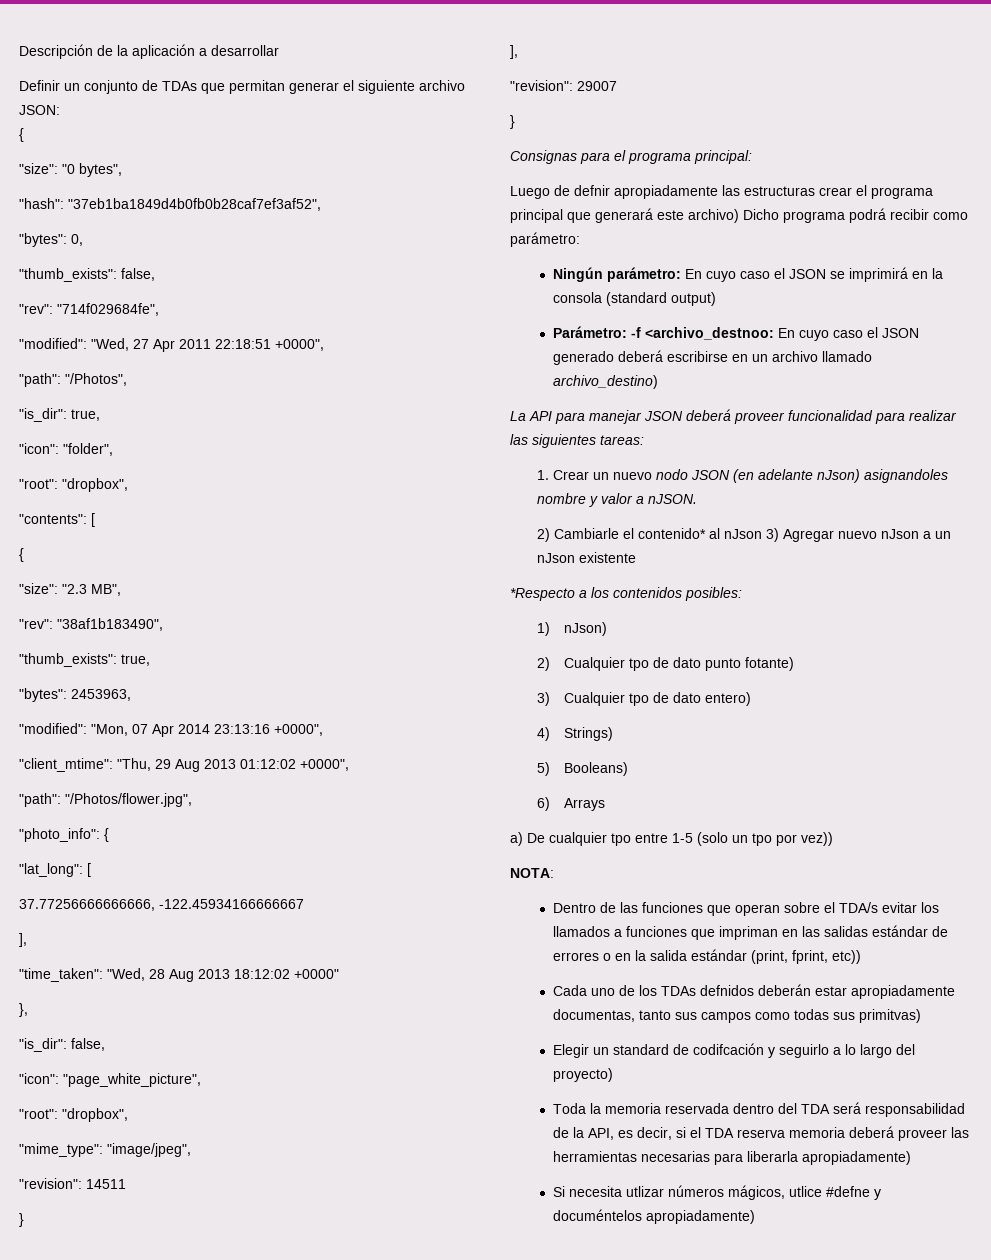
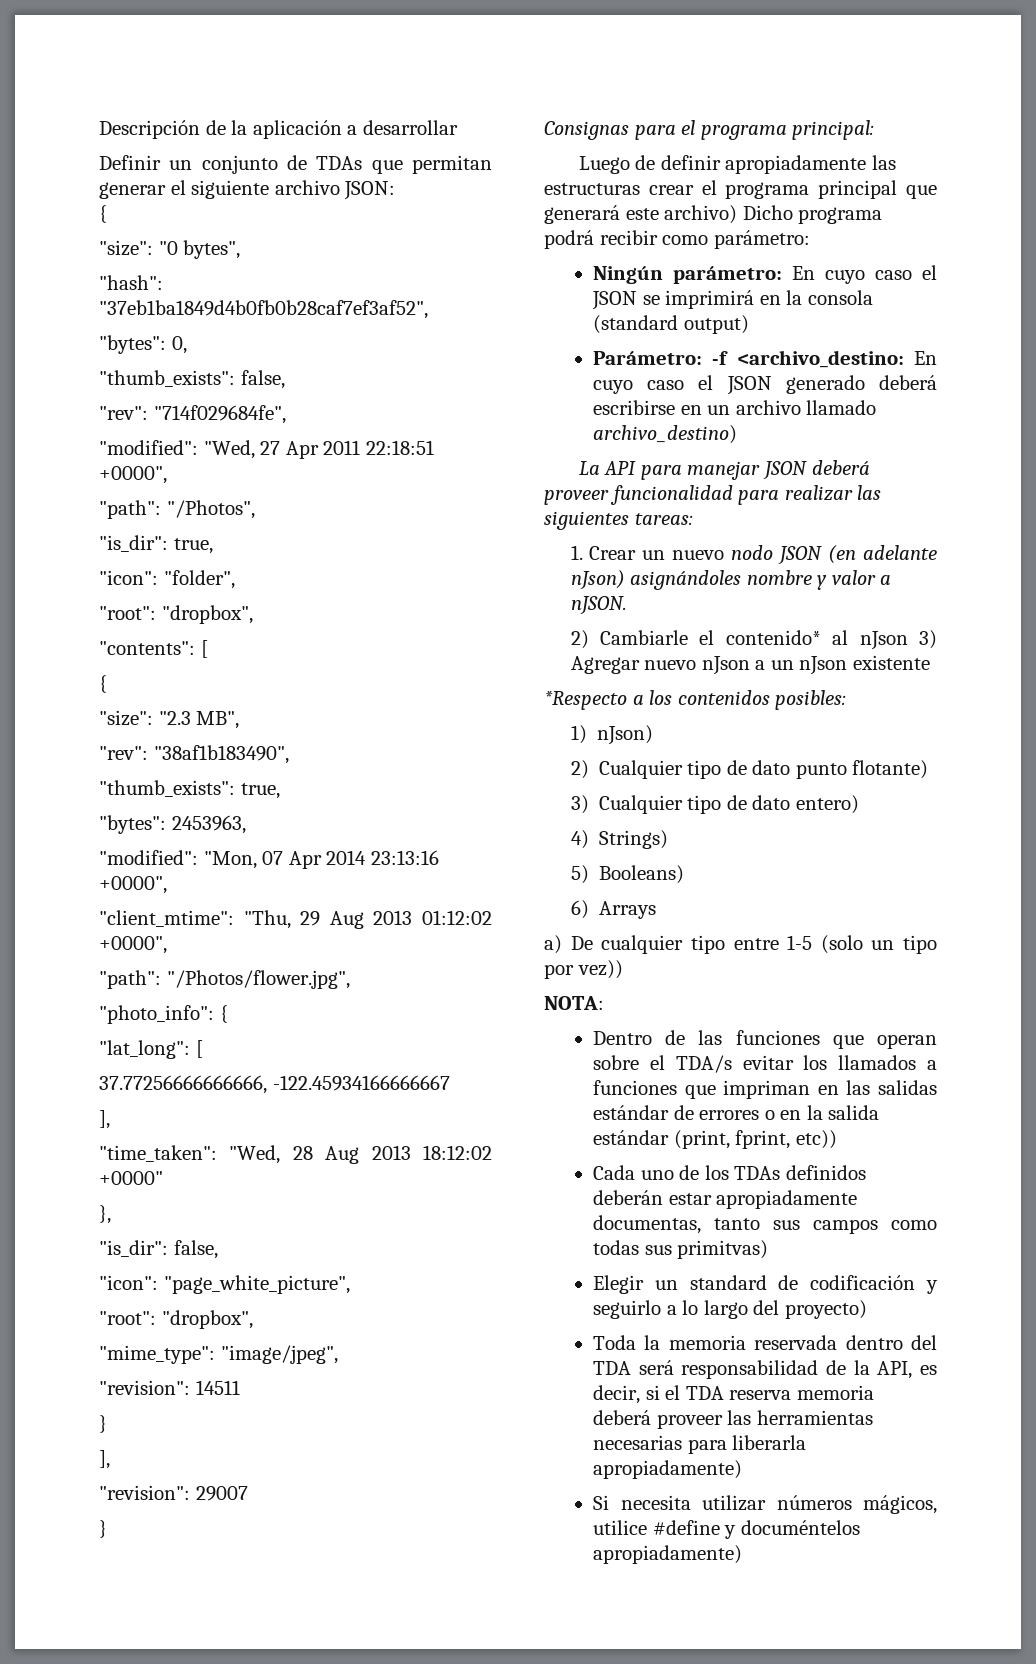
- Luego de defnir apropiadamente las estructuras crear el programa principal que generará este archivo) Dicho programa podrá recibir como parámetro:
+ Luego de definir apropiadamente las estructuras crear el programa principal que generará este archivo) Dicho programa podrá recibir como parámetro:
- Parámetro: -f <archivo_destnoo: En cuyo caso el JSON generado deberá escribirse en un archivo llamado archivo_destino)
+ Parámetro: -f <archivo_destino: En cuyo caso el JSON generado deberá escribirse en un archivo llamado archivo_destino)
- 1. Crear un nuevo nodo JSON (en adelante nJson) asignandoles nombre y valor a nJSON.
+ 1. Crear un nuevo nodo JSON (en adelante nJson) asignándoles nombre y valor a nJSON.
- 2) Cualquier tpo de dato punto fotante)
+ 2) Cualquier tipo de dato punto flotante)
- 3) Cualquier tpo de dato entero)
+ 3) Cualquier tipo de dato entero)
- a) De cualquier tpo entre 1-5 (solo un tpo por vez))
+ a) De cualquier tipo entre 1-5 (solo un tipo por vez))
- Cada uno de los TDAs defnidos deberán estar apropiadamente documentas, tanto sus campos como todas sus primitvas)
+ Cada uno de los TDAs definidos deberán estar apropiadamente documentas, tanto sus campos como todas sus primitvas)
- Elegir un standard de codifcación y seguirlo a lo largo del proyecto)
+ Elegir un standard de codificación y seguirlo a lo largo del proyecto)
- Si necesita utlizar números mágicos, utlice #defne y documéntelos apropiadamente)
+ Si necesita utilizar números mágicos, utilice #define y documéntelos apropiadamente)

